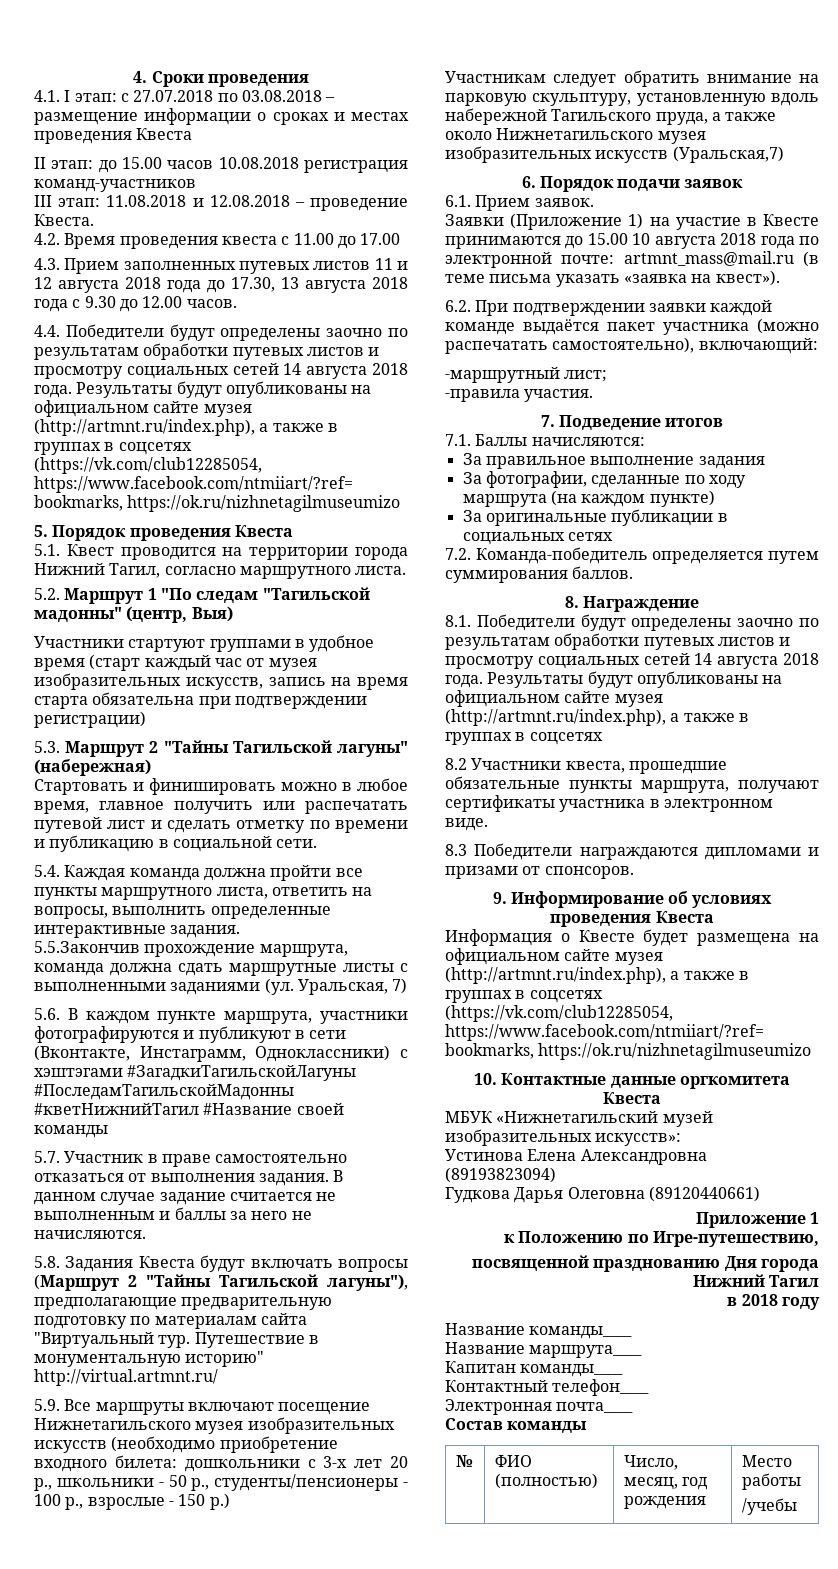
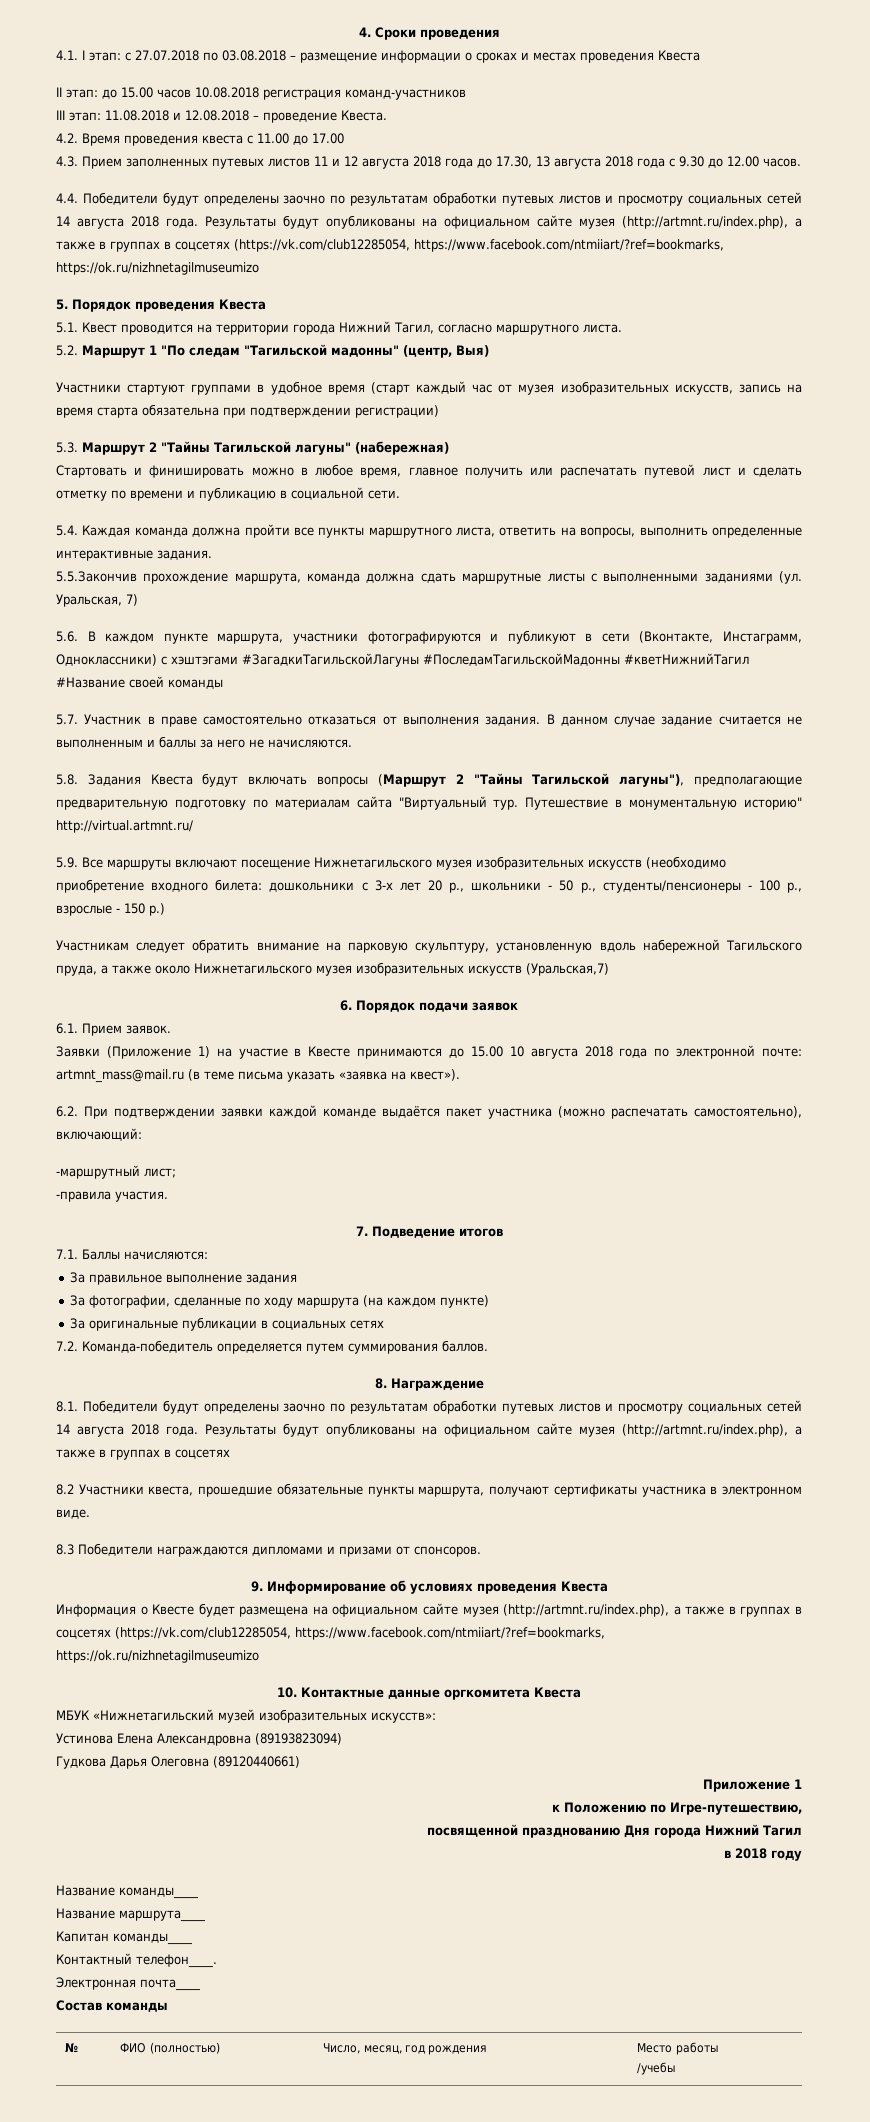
- Контактный телефон____
+ Контактный телефон____.

